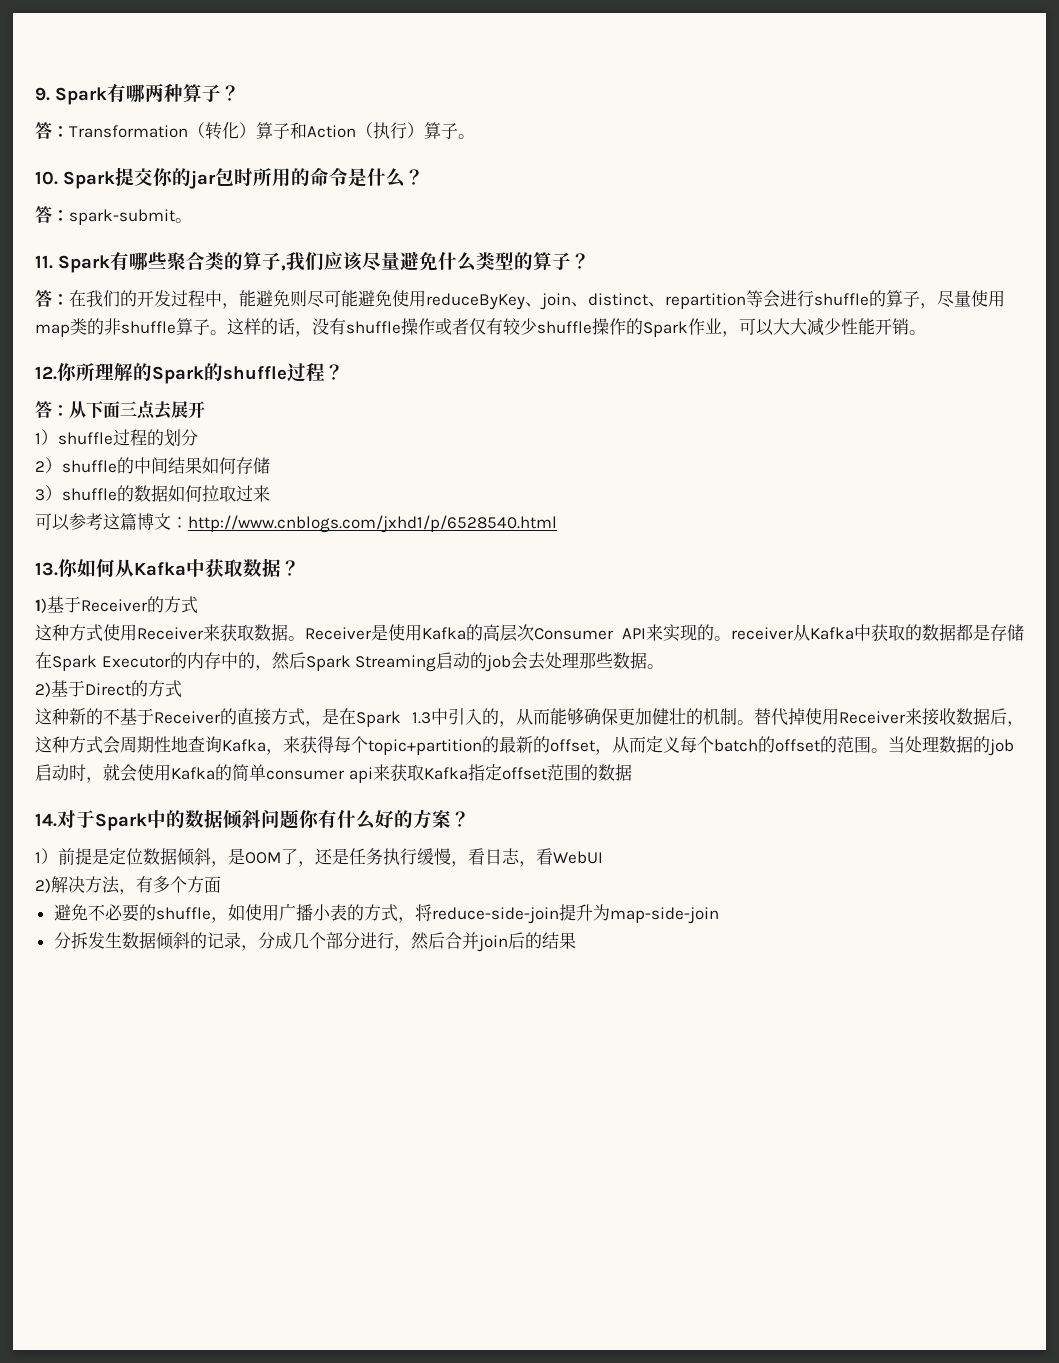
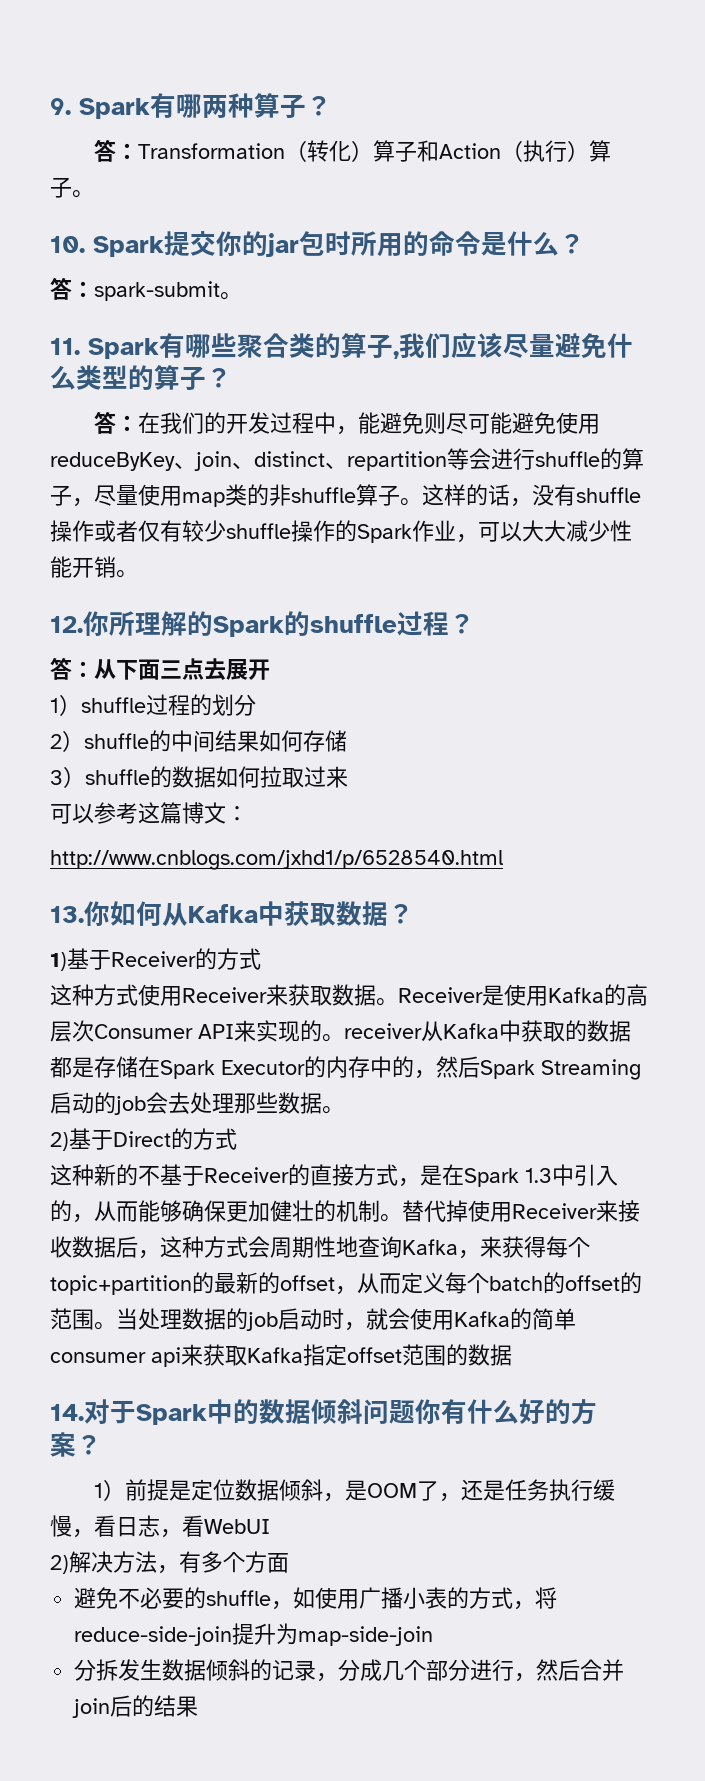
- 可以参考这篇博文：http://www.cnblogs.com/jxhd1/p/6528540.html
+ 可以参考这篇博文：
+ http://www.cnblogs.com/jxhd1/p/6528540.html

